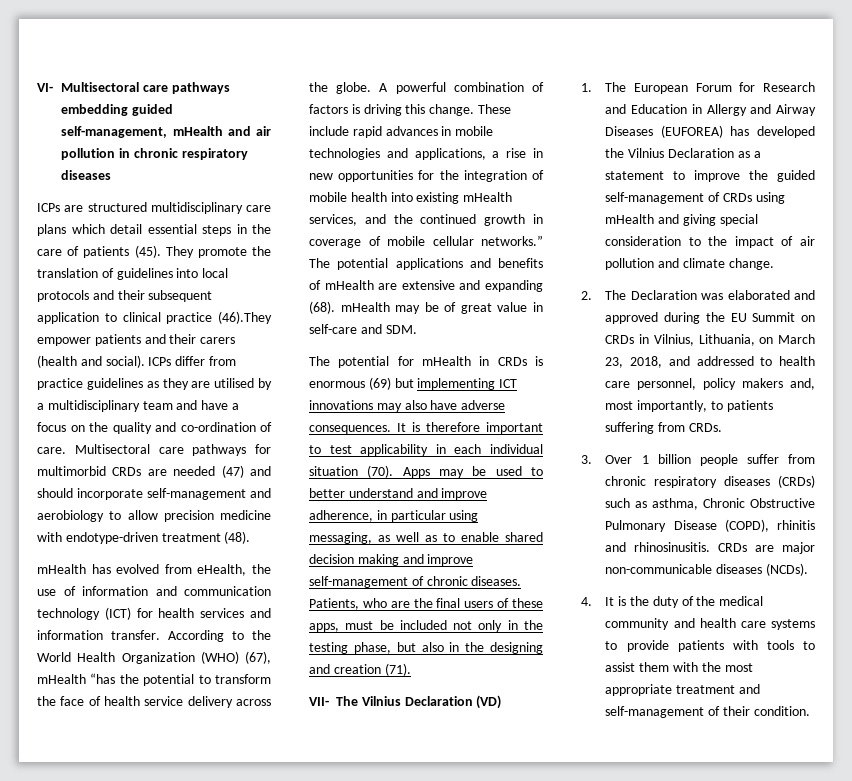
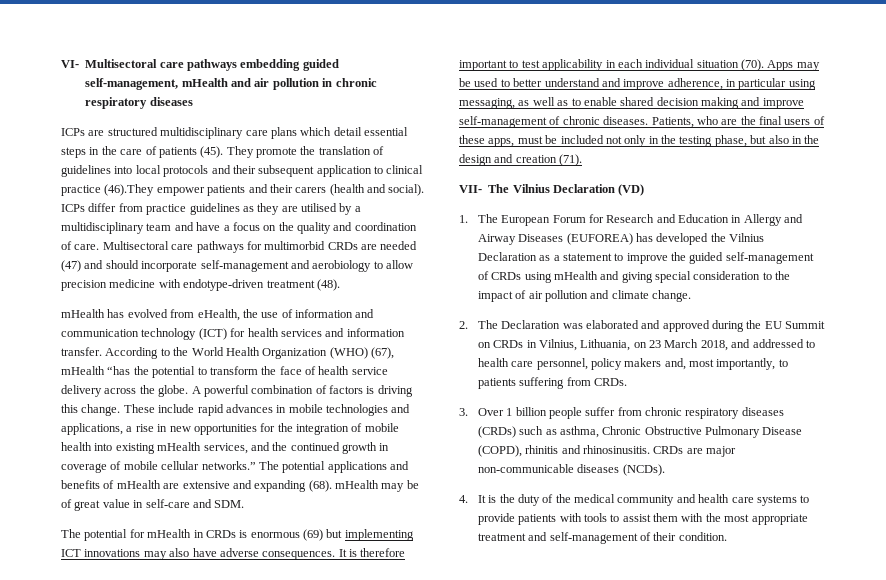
- ICPs differ from practice guidelines as they are utilised by a multidisciplinary team and have a focus on the quality and co-ordination of care.
+ ICPs differ from practice guidelines as they are utilised by a multidisciplinary team and have a focus on the quality and coordination of care.
- Patients, who are the final users of these apps, must be included not only in the testing phase, but also in the designing and creation (71).
+ Patients, who are the final users of these apps, must be included not only in the testing phase, but also in the design and creation (71).
- 2. The Declaration was elaborated and approved during the EU Summit on CRDs in Vilnius, Lithuania, on March 23, 2018, and addressed to health care personnel, policy makers and, most importantly, to patients suffering from CRDs.
+ 2. The Declaration was elaborated and approved during the EU Summit on CRDs in Vilnius, Lithuania, on 23 March 2018, and addressed to health care personnel, policy makers and, most importantly, to patients suffering from CRDs.

